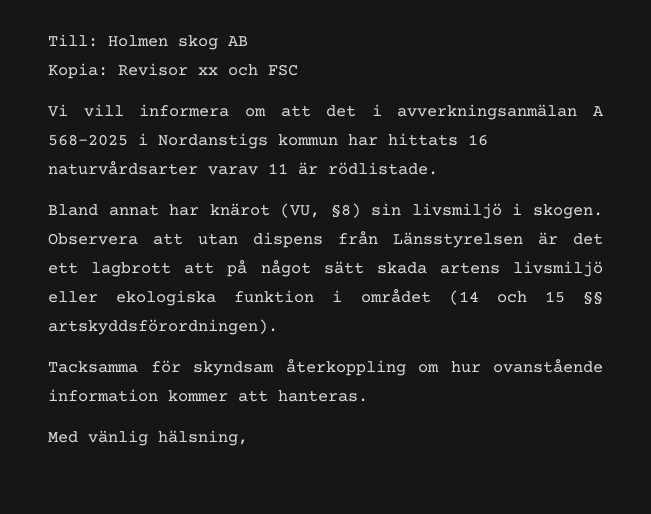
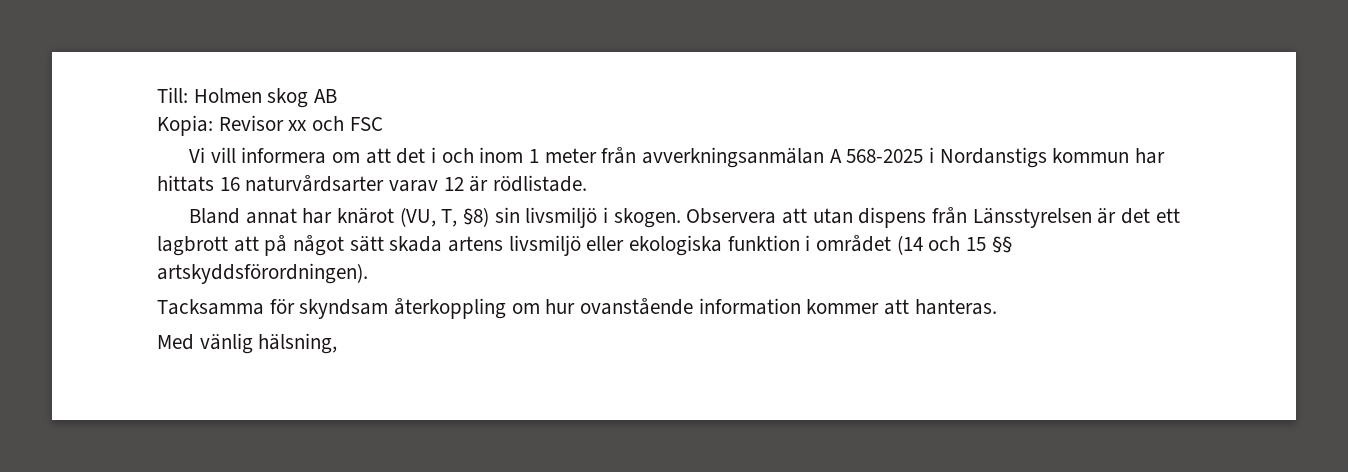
- Vi vill informera om att det i avverkningsanmälan A 568-2025 i Nordanstigs kommun har hittats 16 naturvårdsarter varav 11 är rödlistade.
+ Vi vill informera om att det i och inom 1 meter från avverkningsanmälan A 568-2025 i Nordanstigs kommun har hittats 16 naturvårdsarter varav 12 är rödlistade.
- Bland annat har knärot (VU, §8) sin livsmiljö i skogen.
+ Bland annat har knärot (VU, T, §8) sin livsmiljö i skogen.

